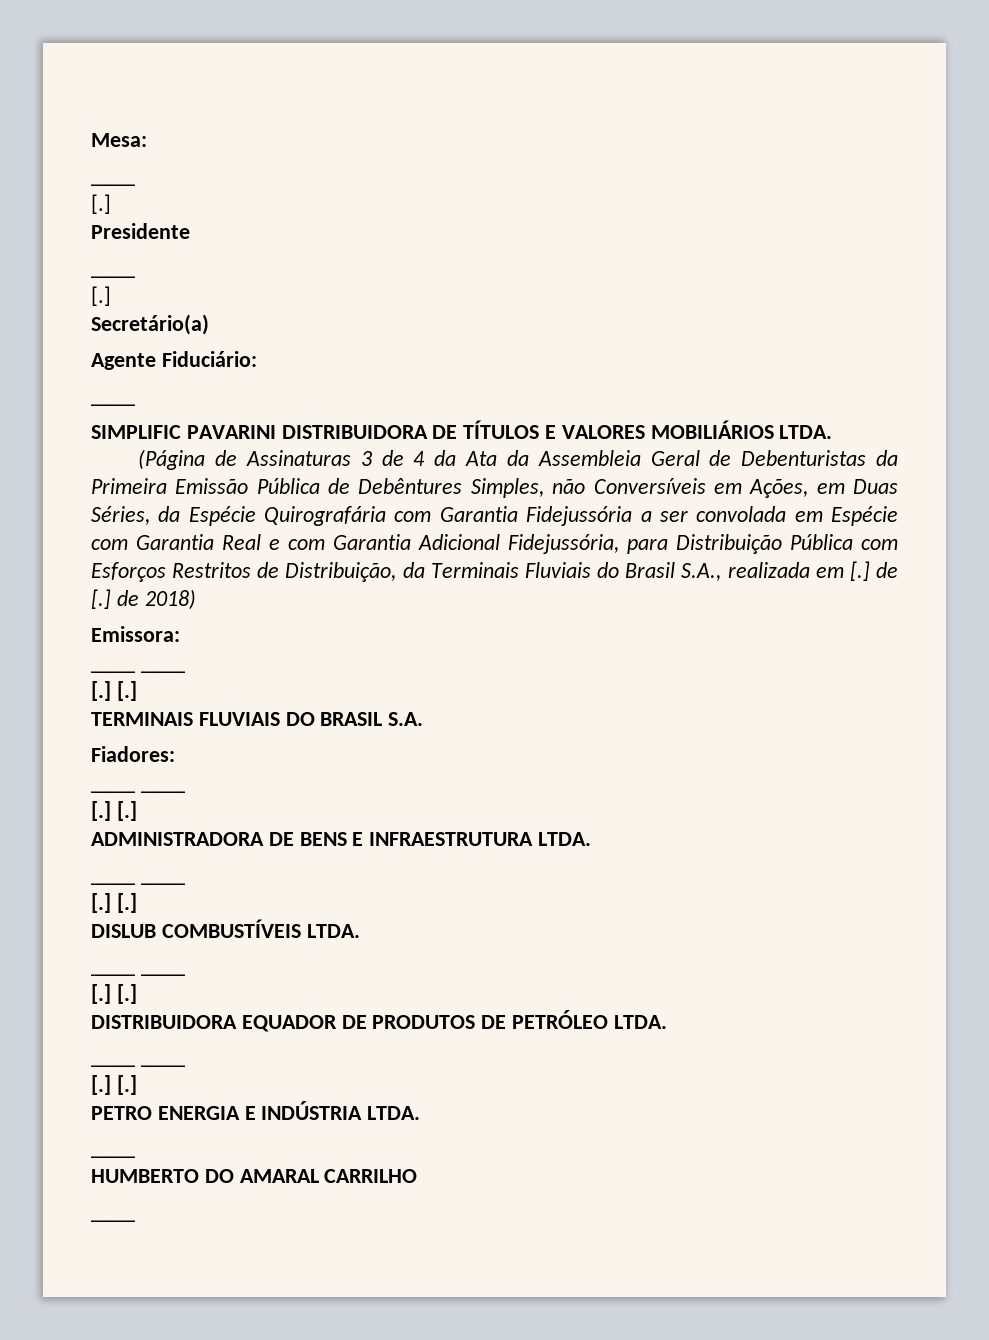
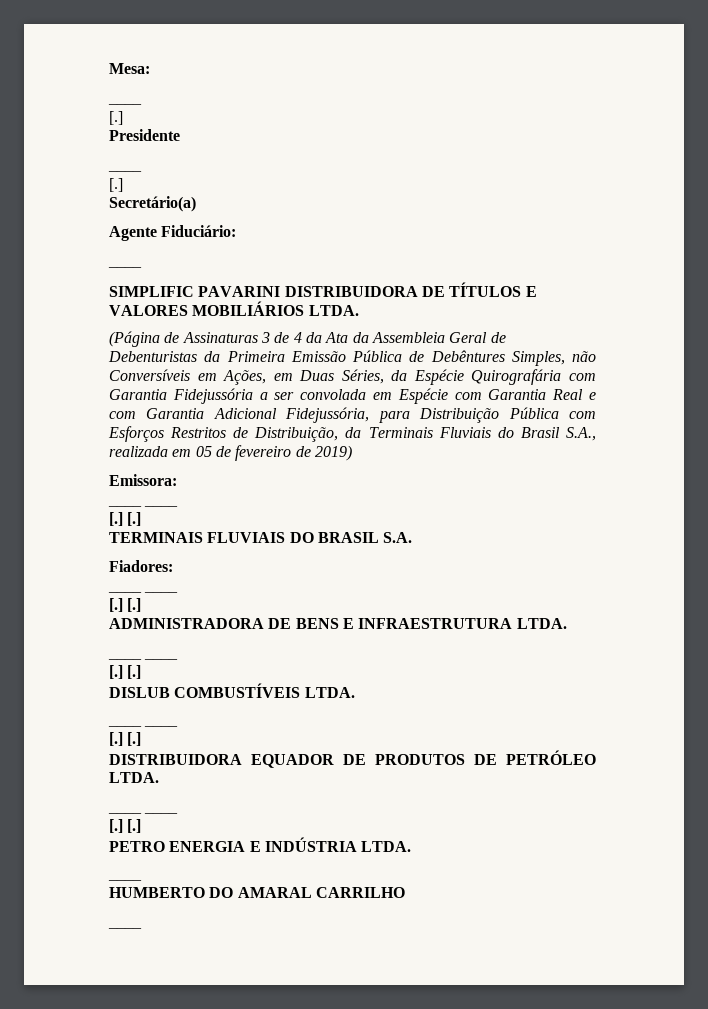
- (Página de Assinaturas 3 de 4 da Ata da Assembleia Geral de Debenturistas da Primeira Emissão Pública de Debêntures Simples, não Conversíveis em Ações, em Duas Séries, da Espécie Quirografária com Garantia Fidejussória a ser convolada em Espécie com Garantia Real e com Garantia Adicional Fidejussória, para Distribuição Pública com Esforços Restritos de Distribuição, da Terminais Fluviais do Brasil S.A., realizada em [.] de [.] de 2018)
+ (Página de Assinaturas 3 de 4 da Ata da Assembleia Geral de Debenturistas da Primeira Emissão Pública de Debêntures Simples, não Conversíveis em Ações, em Duas Séries, da Espécie Quirografária com Garantia Fidejussória a ser convolada em Espécie com Garantia Real e com Garantia Adicional Fidejussória, para Distribuição Pública com Esforços Restritos de Distribuição, da Terminais Fluviais do Brasil S.A., realizada em 05 de fevereiro de 2019)

